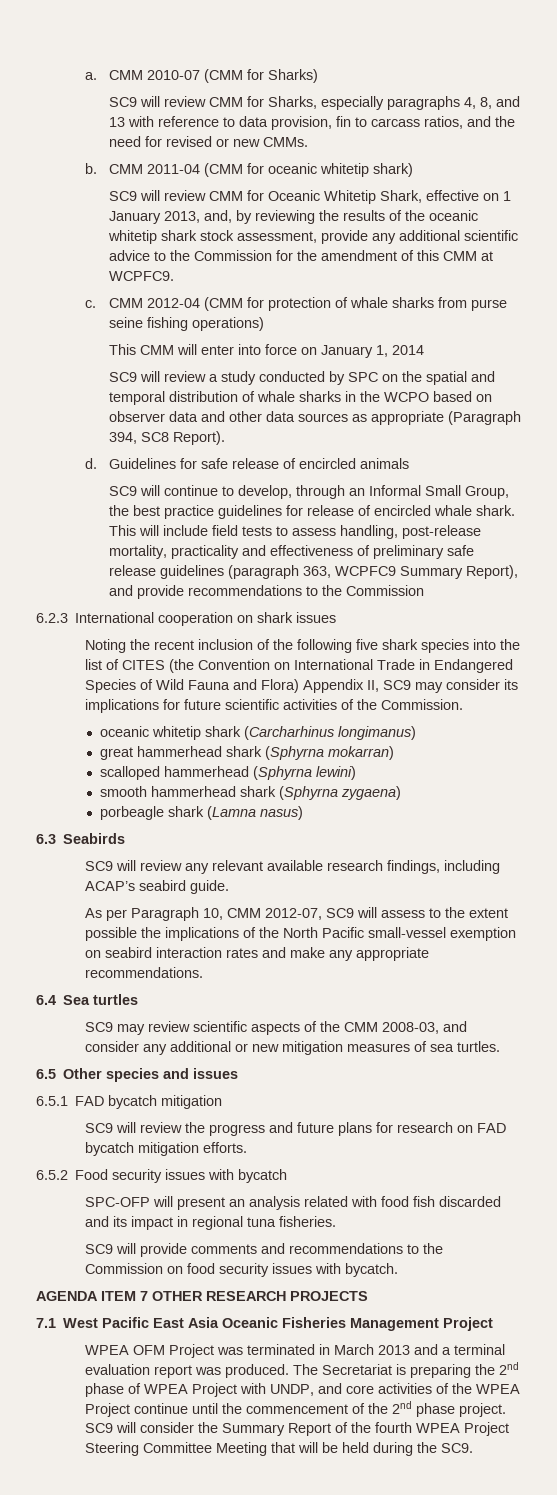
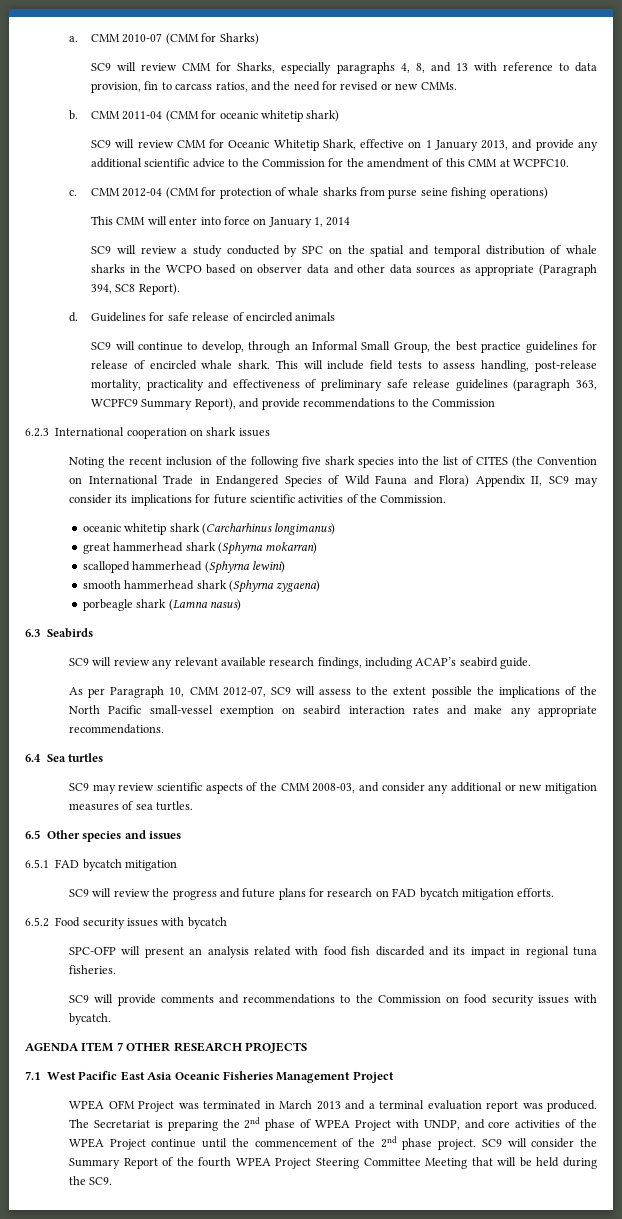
- SC9 will review CMM for Oceanic Whitetip Shark, effective on 1 January 2013, and, by reviewing the results of the oceanic whitetip shark stock assessment, provide any additional scientific advice to the Commission for the amendment of this CMM at WCPFC9.
+ SC9 will review CMM for Oceanic Whitetip Shark, effective on 1 January 2013, and provide any additional scientific advice to the Commission for the amendment of this CMM at WCPFC10.

